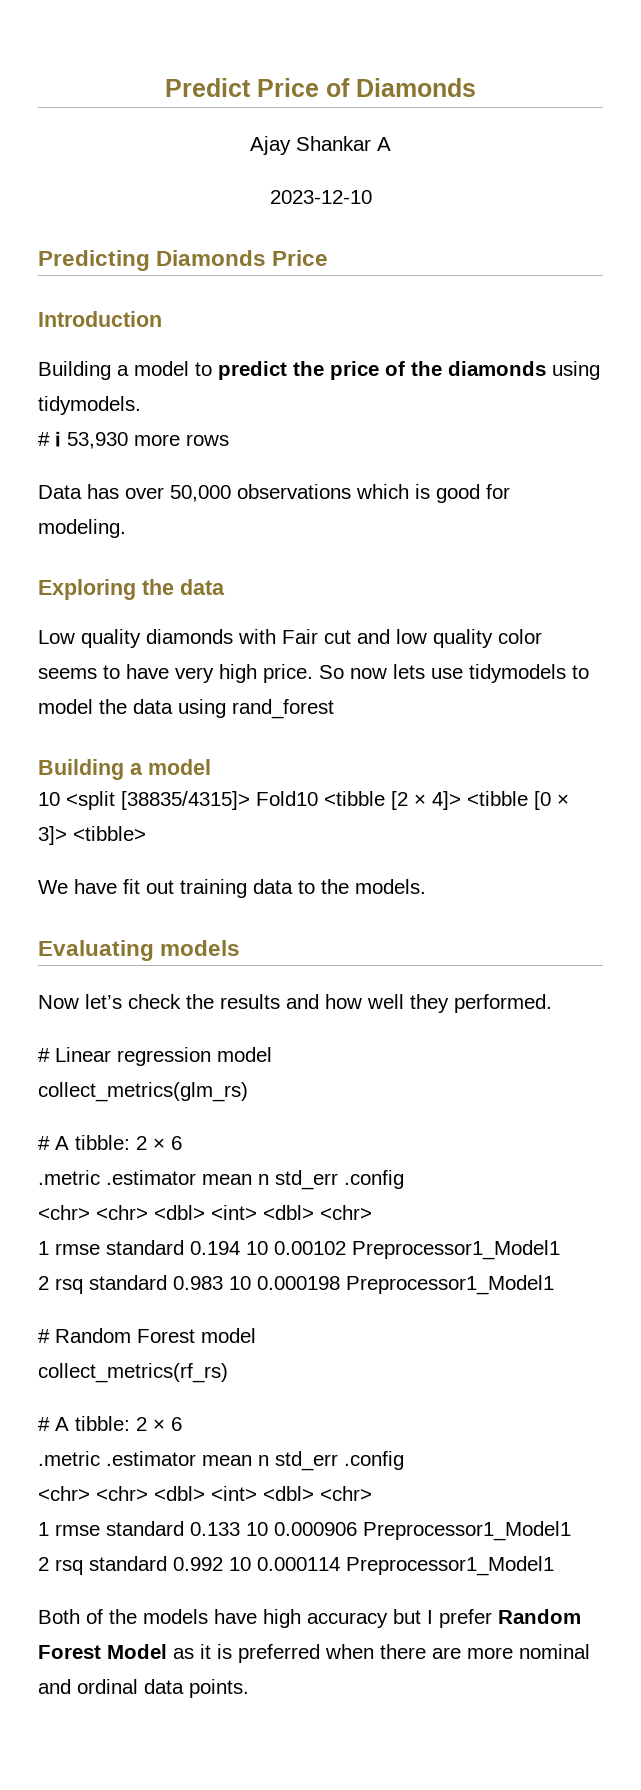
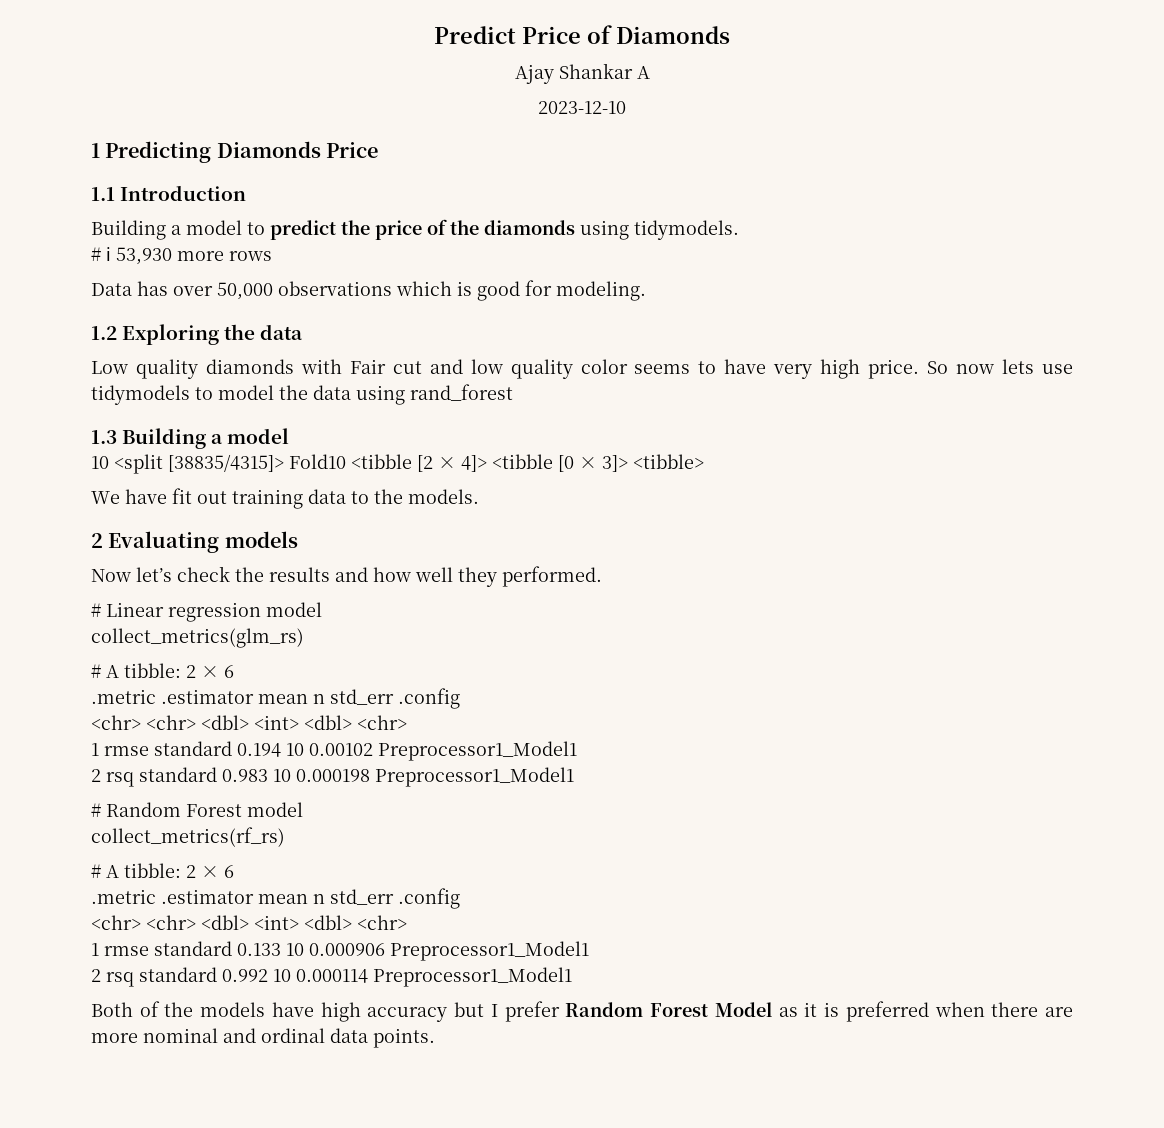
- Predicting Diamonds Price
+ 1 Predicting Diamonds Price
- Introduction
+ 1.1 Introduction
- Exploring the data
+ 1.2 Exploring the data
  So now lets use tidymodels to model the data using rand_forest
- Building a model
+ 1.3 Building a model
- Evaluating models
+ 2 Evaluating models

